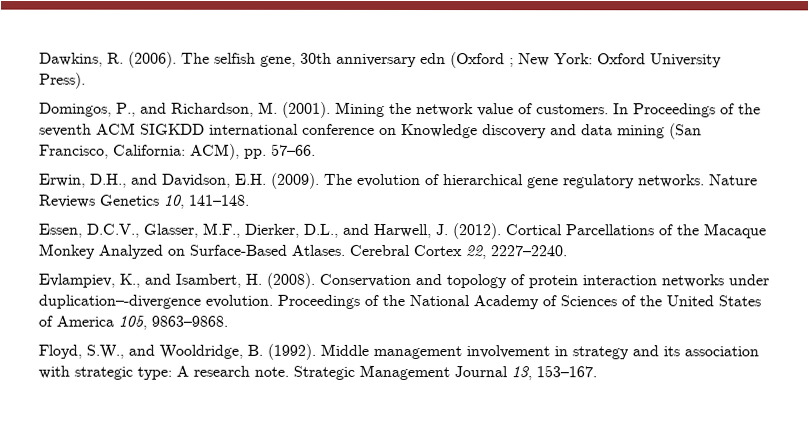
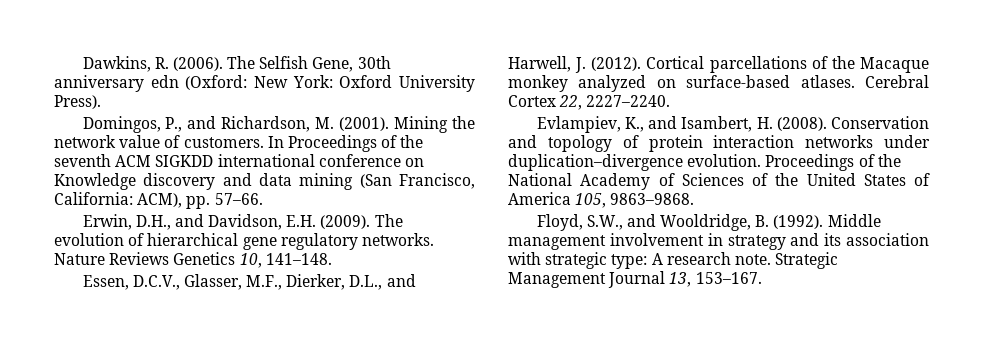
- The selfish gene, 30th anniversary edn (Oxford ; New York: Oxford University Press).
+ The Selfish Gene, 30th anniversary edn (Oxford: New York: Oxford University Press).
- Cortical Parcellations of the Macaque Monkey Analyzed on Surface-Based Atlases.
+ Cortical parcellations of the Macaque monkey analyzed on surface-based atlases.
- Conservation and topology of protein interaction networks under duplication–-divergence evolution.
+ Conservation and topology of protein interaction networks under duplication–divergence evolution.

